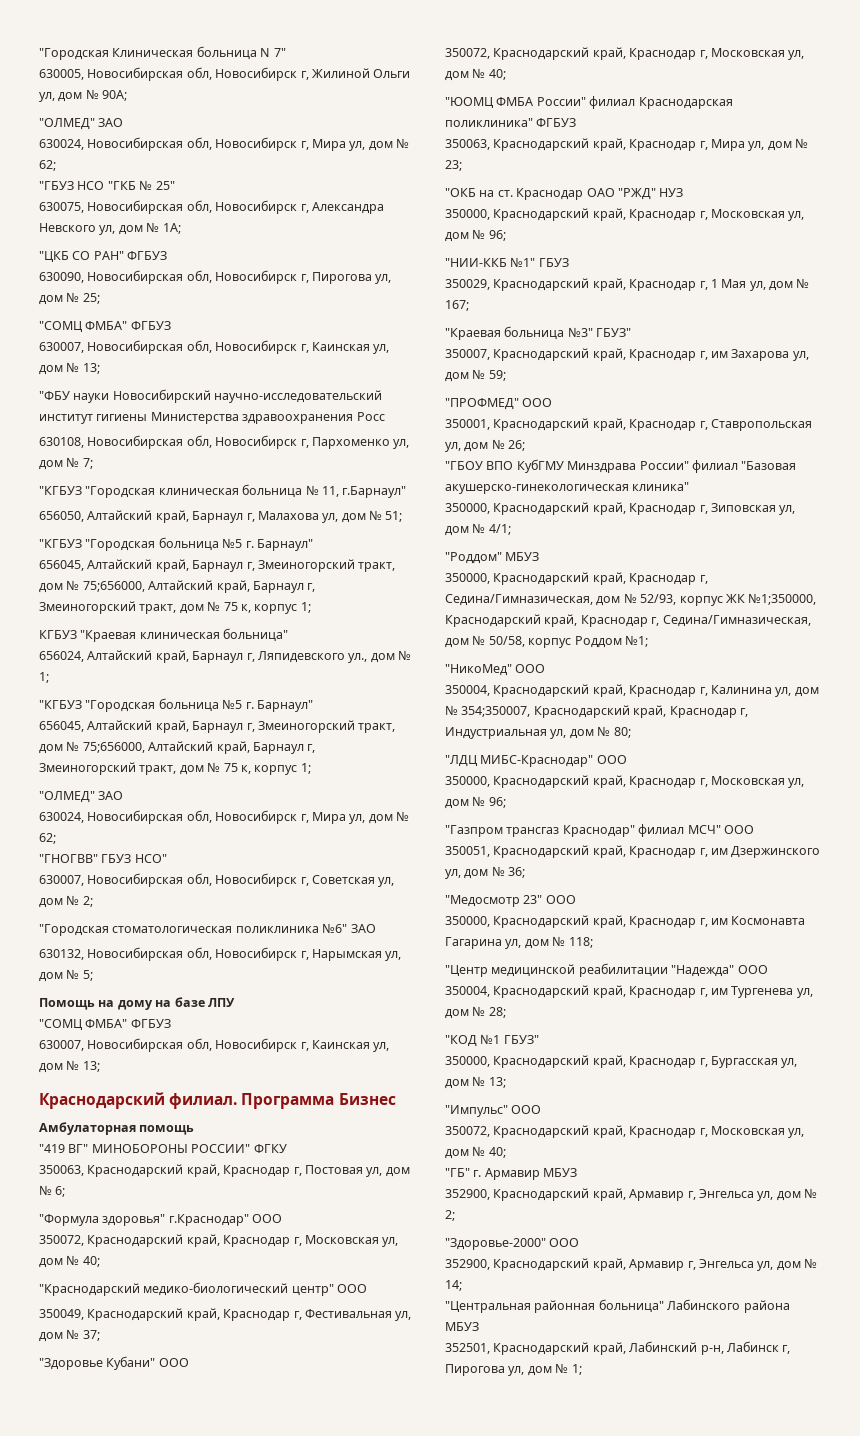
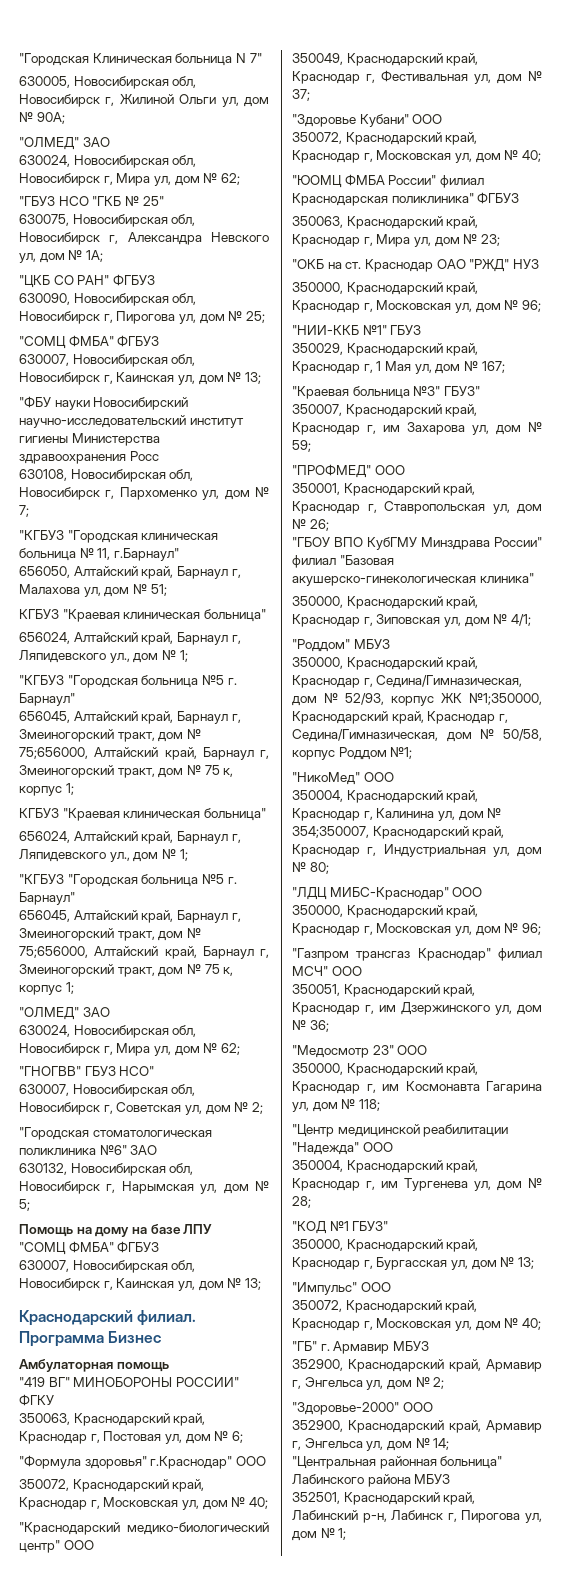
  656050, Алтайский край, Барнаул г, Малахова ул, дом № 51;
+ КГБУЗ "Краевая клиническая больница"
+ 656024, Алтайский край, Барнаул г, Ляпидевского ул., дом № 1;

